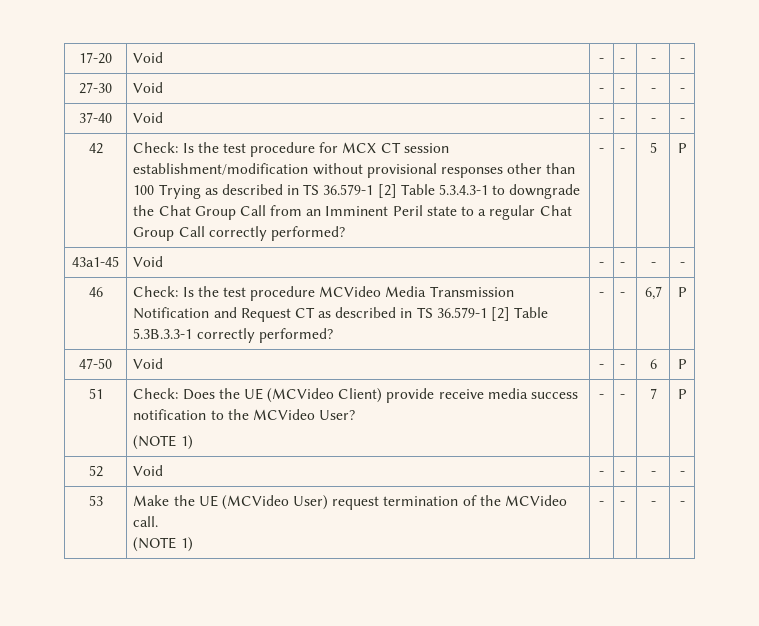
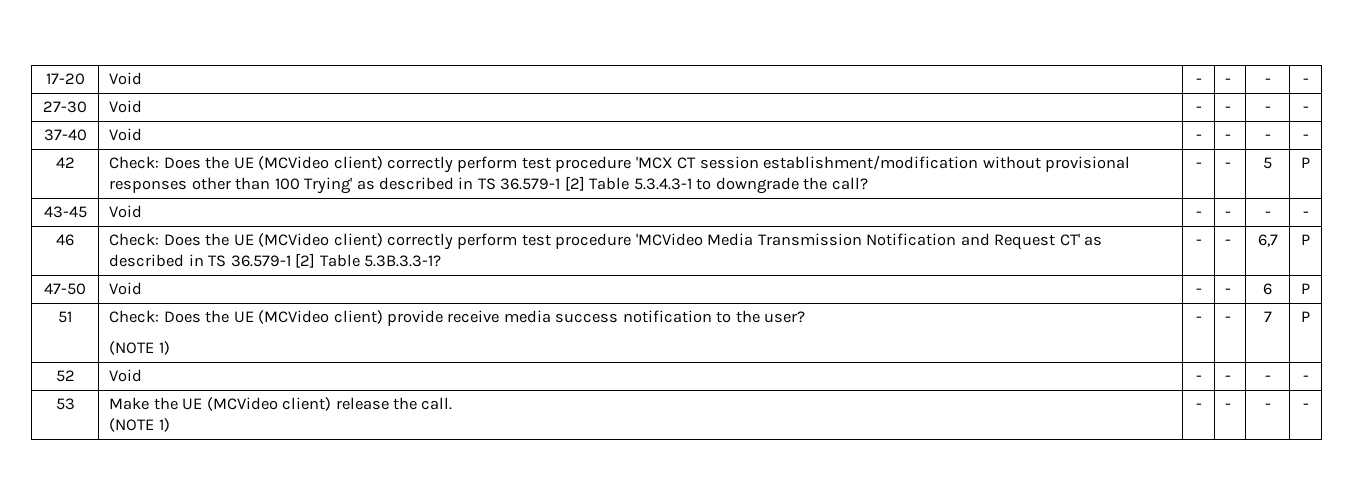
- Check: Is the test procedure for MCX CT session establishment/modification without provisional responses other than 100 Trying as described in TS 36.579-1 [2] Table 5.3.4.3-1 to downgrade the Chat Group Call from an Imminent Peril state to a regular Chat Group Call correctly performed?
+ Check: Does the UE (MCVideo client) correctly perform test procedure 'MCX CT session establishment/modification without provisional responses other than 100 Trying' as described in TS 36.579-1 [2] Table 5.3.4.3-1 to downgrade the call?
- 43a1-45 | Void | - | - | - | -
+ 43-45 | Void | - | - | - | -
- 46 | Check: Is the test procedure MCVideo Media Transmission Notification and Request CT as described in TS 36.579-1 [2] Table 5.3B.3.3-1 correctly performed? | - | - | 6,7 | P
+ 46 | Check: Does the UE (MCVideo client) correctly perform test procedure 'MCVideo Media Transmission Notification and Request CT' as described in TS 36.579-1 [2] Table 5.3B.3.3-1? | - | - | 6,7 | P
- 51 | Check: Does the UE (MCVideo Client) provide receive media success notification to the MCVideo User?
+ 51 | Check: Does the UE (MCVideo client) provide receive media success notification to the user?
- 53 | Make the UE (MCVideo User) request termination of the MCVideo call.
+ 53 | Make the UE (MCVideo client) release the call.

